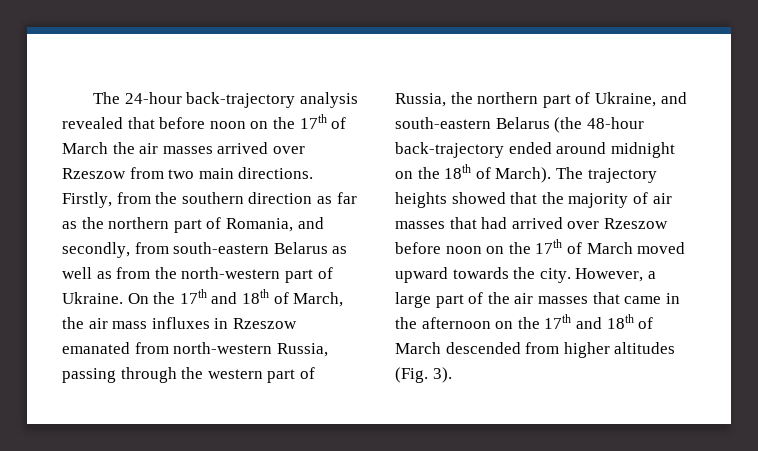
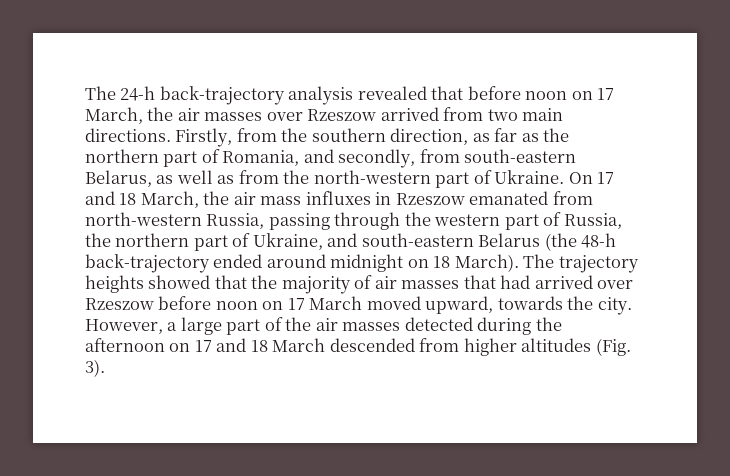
- The 24-hour back-trajectory analysis revealed that before noon on the 17th of March the air masses arrived over Rzeszow from two main directions.
+ The 24-h back-trajectory analysis revealed that before noon on 17 March, the air masses over Rzeszow arrived from two main directions.
- Firstly, from the southern direction as far as the northern part of Romania, and secondly, from south-eastern Belarus as well as from the north-western part of Ukraine.
+ Firstly, from the southern direction, as far as the northern part of Romania, and secondly, from south-eastern Belarus, as well as from the north-western part of Ukraine.
- On the 17th and 18th of March, the air mass influxes in Rzeszow emanated from north-western Russia, passing through the western part of Russia, the northern part of Ukraine, and south-eastern Belarus (the 48-hour back-trajectory ended around midnight on the 18th of March).
+ On 17 and 18 March, the air mass influxes in Rzeszow emanated from north-western Russia, passing through the western part of Russia, the northern part of Ukraine, and south-eastern Belarus (the 48-h back-trajectory ended around midnight on 18 March).
- The trajectory heights showed that the majority of air masses that had arrived over Rzeszow before noon on the 17th of March moved upward towards the city.
+ The trajectory heights showed that the majority of air masses that had arrived over Rzeszow before noon on 17 March moved upward, towards the city.
- However, a large part of the air masses that came in the afternoon on the 17th and 18th of March descended from higher altitudes (Fig. 3).
+ However, a large part of the air masses detected during the afternoon on 17 and 18 March descended from higher altitudes (Fig. 3).

